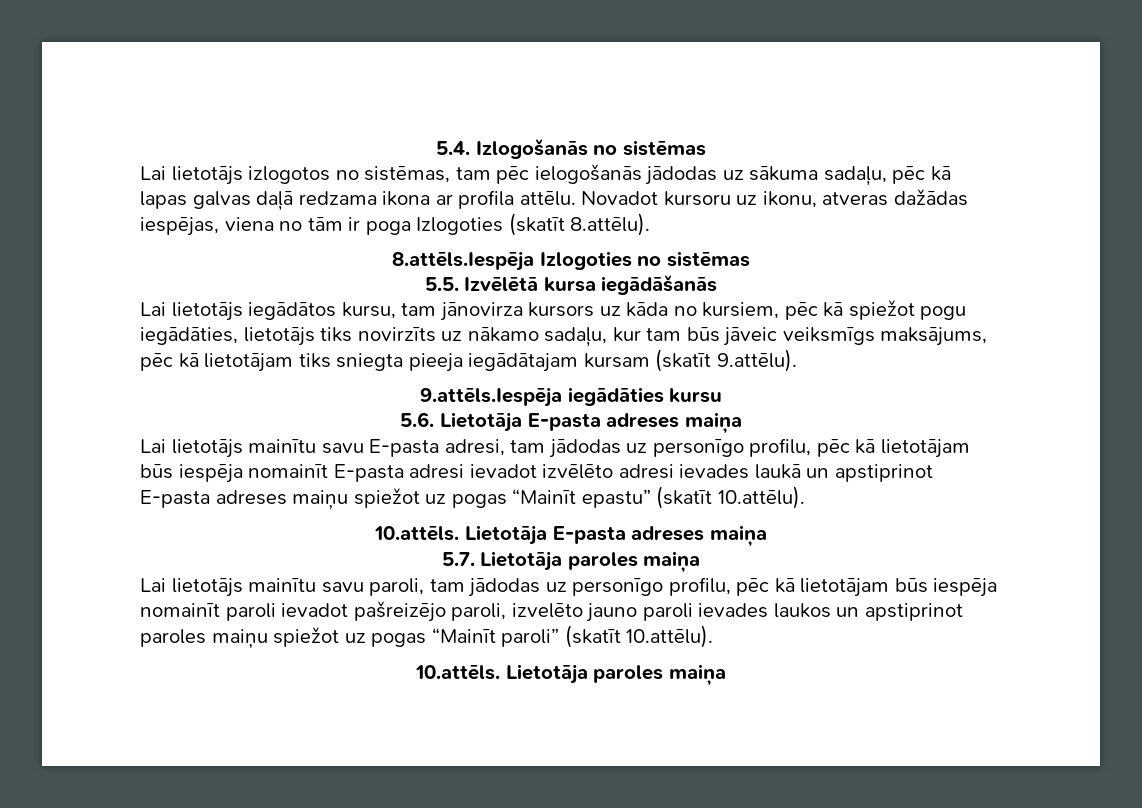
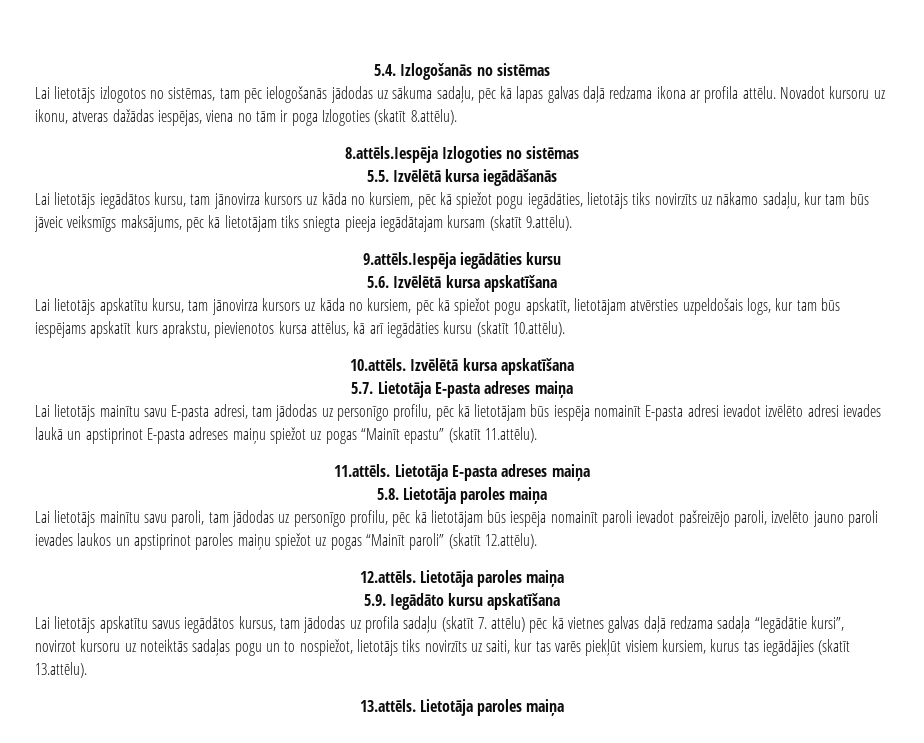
- 5.6. Lietotāja E-pasta adreses maiņa
+ 5.6. Izvēlētā kursa apskatīšana
+ Lai lietotājs apskatītu kursu, tam jānovirza kursors uz kāda no kursiem, pēc kā spiežot pogu apskatīt, lietotājam atvērsties uzpeldošais logs, kur tam būs iespējams apskatīt kurs aprakstu, pievienotos kursa attēlus, kā arī iegādāties kursu (skatīt 10.attēlu).
+ 10.attēls. Izvēlētā kursa apskatīšana
+ 5.7. Lietotāja E-pasta adreses maiņa
- Lai lietotājs mainītu savu E-pasta adresi, tam jādodas uz personīgo profilu, pēc kā lietotājam būs iespēja nomainīt E-pasta adresi ievadot izvēlēto adresi ievades laukā un apstiprinot E-pasta adreses maiņu spiežot uz pogas “Mainīt epastu” (skatīt 10.attēlu).
- 10.attēls. Lietotāja E-pasta adreses maiņa
- 5.7. Lietotāja paroles maiņa
+ Lai lietotājs mainītu savu E-pasta adresi, tam jādodas uz personīgo profilu, pēc kā lietotājam būs iespēja nomainīt E-pasta adresi ievadot izvēlēto adresi ievades laukā un apstiprinot E-pasta adreses maiņu spiežot uz pogas “Mainīt epastu” (skatīt 11.attēlu).
+ 11.attēls. Lietotāja E-pasta adreses maiņa
+ 5.8. Lietotāja paroles maiņa
- Lai lietotājs mainītu savu paroli, tam jādodas uz personīgo profilu, pēc kā lietotājam būs iespēja nomainīt paroli ievadot pašreizējo paroli, izvelēto jauno paroli ievades laukos un apstiprinot paroles maiņu spiežot uz pogas “Mainīt paroli” (skatīt 10.attēlu).
- 10.attēls. Lietotāja paroles maiņa
+ Lai lietotājs mainītu savu paroli, tam jādodas uz personīgo profilu, pēc kā lietotājam būs iespēja nomainīt paroli ievadot pašreizējo paroli, izvelēto jauno paroli ievades laukos un apstiprinot paroles maiņu spiežot uz pogas “Mainīt paroli” (skatīt 12.attēlu).
+ 12.attēls. Lietotāja paroles maiņa
+ 5.9. Iegādāto kursu apskatīšana
+ Lai lietotājs apskatītu savus iegādātos kursus, tam jādodas uz profila sadaļu (skatīt 7. attēlu) pēc kā vietnes galvas daļā redzama sadaļa “Iegādātie kursi”, novirzot kursoru uz noteiktās sadaļas pogu un to nospiežot, lietotājs tiks novirzīts uz saiti, kur tas varēs piekļūt visiem kursiem, kurus tas iegādājies (skatīt 13.attēlu).
+ 13.attēls. Lietotāja paroles maiņa

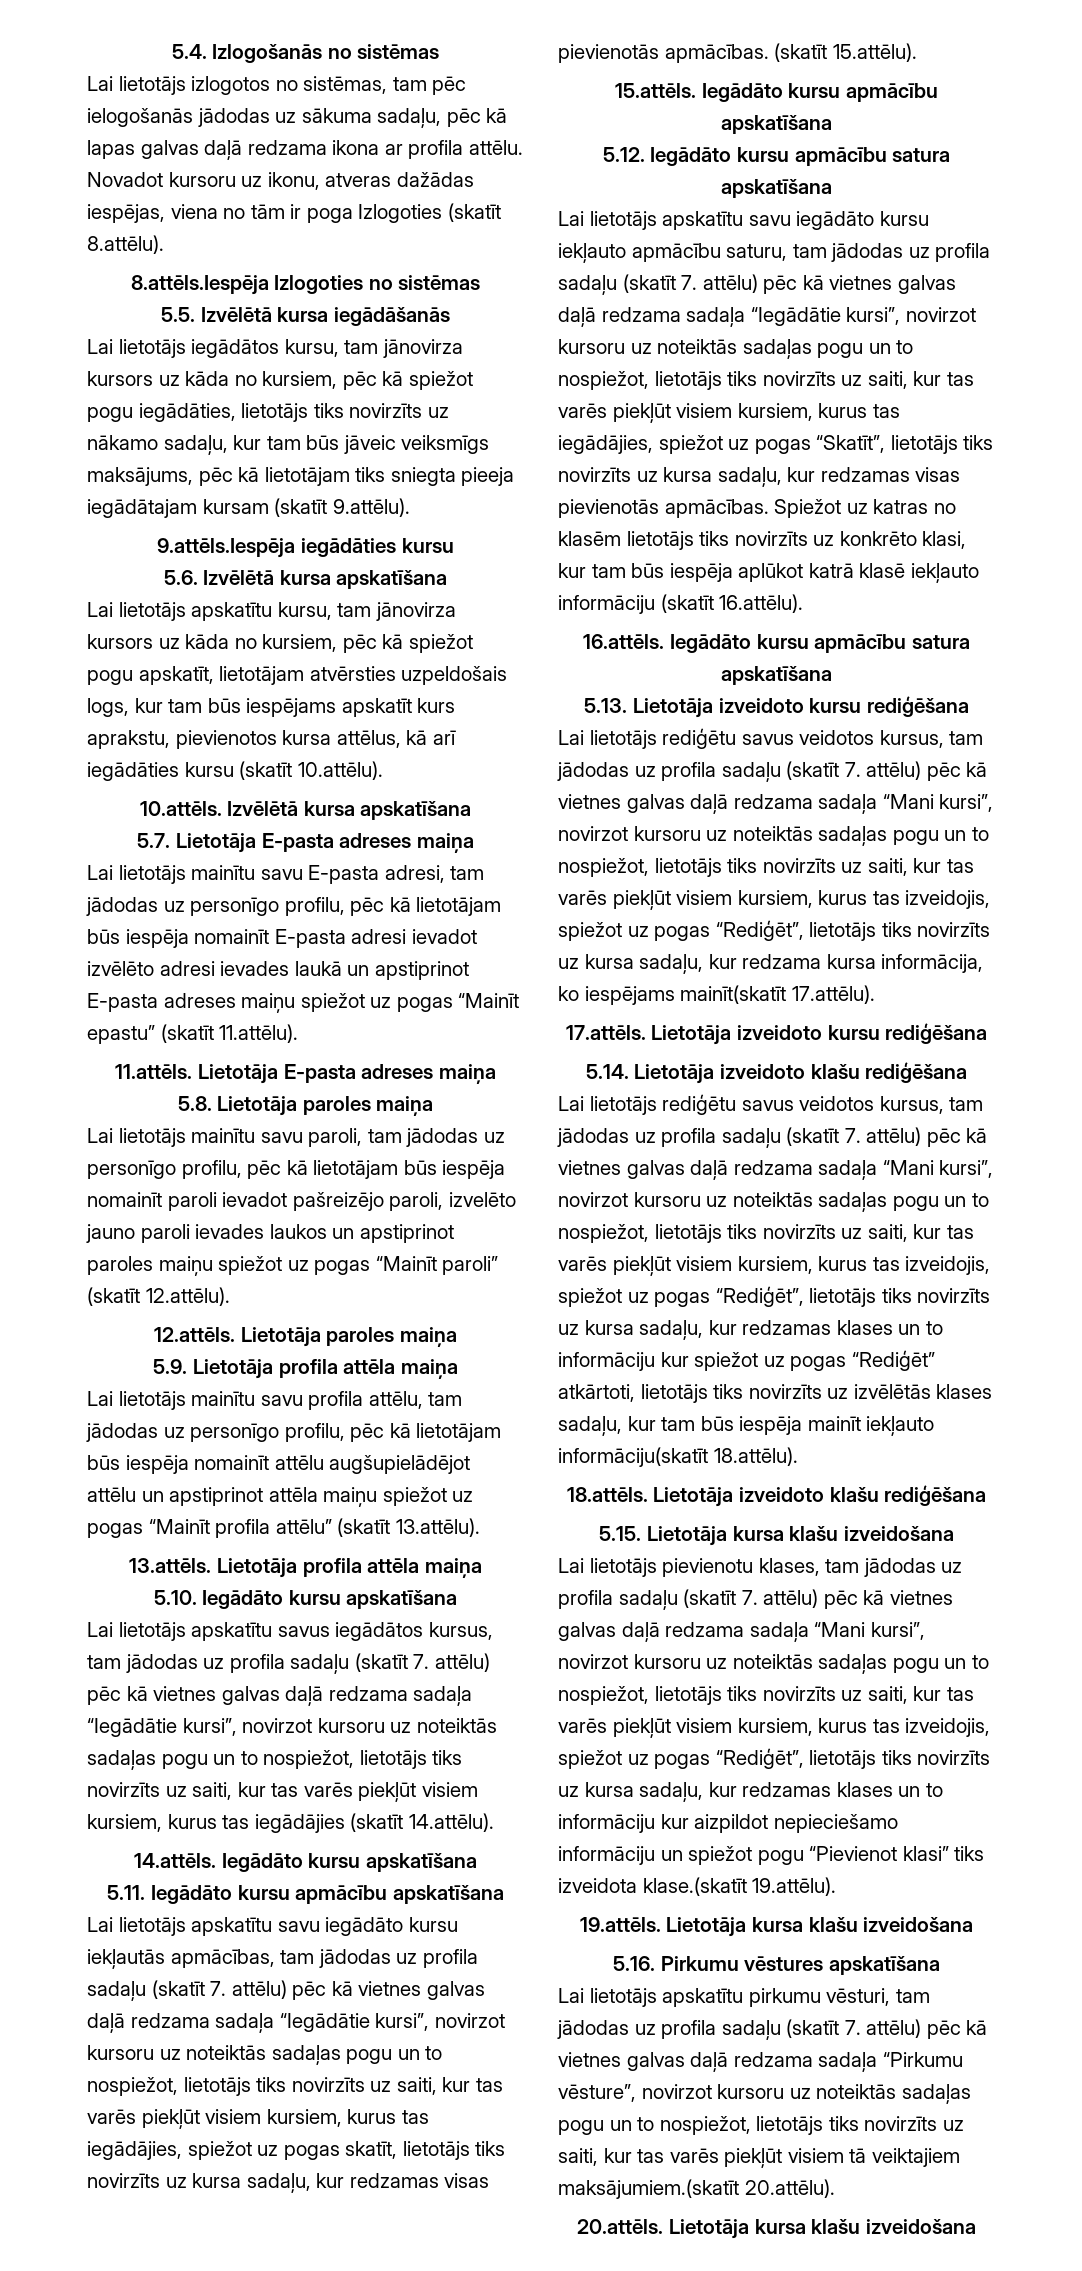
- 5.9. Iegādāto kursu apskatīšana
+ 5.9. Lietotāja profila attēla maiņa
+ Lai lietotājs mainītu savu profila attēlu, tam jādodas uz personīgo profilu, pēc kā lietotājam būs iespēja nomainīt attēlu augšupielādējot attēlu un apstiprinot attēla maiņu spiežot uz pogas “Mainīt profila attēlu” (skatīt 13.attēlu).
+ 13.attēls. Lietotāja profila attēla maiņa
+ 5.10. Iegādāto kursu apskatīšana
- Lai lietotājs apskatītu savus iegādātos kursus, tam jādodas uz profila sadaļu (skatīt 7. attēlu) pēc kā vietnes galvas daļā redzama sadaļa “Iegādātie kursi”, novirzot kursoru uz noteiktās sadaļas pogu un to nospiežot, lietotājs tiks novirzīts uz saiti, kur tas varēs piekļūt visiem kursiem, kurus tas iegādājies (skatīt 13.attēlu).
- 13.attēls. Lietotāja paroles maiņa
+ Lai lietotājs apskatītu savus iegādātos kursus, tam jādodas uz profila sadaļu (skatīt 7. attēlu) pēc kā vietnes galvas daļā redzama sadaļa “Iegādātie kursi”, novirzot kursoru uz noteiktās sadaļas pogu un to nospiežot, lietotājs tiks novirzīts uz saiti, kur tas varēs piekļūt visiem kursiem, kurus tas iegādājies (skatīt 14.attēlu).
+ 14.attēls. Iegādāto kursu apskatīšana
+ 5.11. Iegādāto kursu apmācību apskatīšana
+ Lai lietotājs apskatītu savu iegādāto kursu iekļautās apmācības, tam jādodas uz profila sadaļu (skatīt 7. attēlu) pēc kā vietnes galvas daļā redzama sadaļa “Iegādātie kursi”, novirzot kursoru uz noteiktās sadaļas pogu un to nospiežot, lietotājs tiks novirzīts uz saiti, kur tas varēs piekļūt visiem kursiem, kurus tas iegādājies, spiežot uz pogas skatīt, lietotājs tiks novirzīts uz kursa sadaļu, kur redzamas visas pievienotās apmācības. (skatīt 15.attēlu).
+ 15.attēls. Iegādāto kursu apmācību apskatīšana
+ 5.12. Iegādāto kursu apmācību satura apskatīšana
+ Lai lietotājs apskatītu savu iegādāto kursu iekļauto apmācību saturu, tam jādodas uz profila sadaļu (skatīt 7. attēlu) pēc kā vietnes galvas daļā redzama sadaļa “Iegādātie kursi”, novirzot kursoru uz noteiktās sadaļas pogu un to nospiežot, lietotājs tiks novirzīts uz saiti, kur tas varēs piekļūt visiem kursiem, kurus tas iegādājies, spiežot uz pogas “Skatīt”, lietotājs tiks novirzīts uz kursa sadaļu, kur redzamas visas pievienotās apmācības. Spiežot uz katras no klasēm lietotājs tiks novirzīts uz konkrēto klasi, kur tam būs iespēja aplūkot katrā klasē iekļauto informāciju (skatīt 16.attēlu).
+ 16.attēls. Iegādāto kursu apmācību satura apskatīšana
+ 5.13. Lietotāja izveidoto kursu rediģēšana
+ Lai lietotājs rediģētu savus veidotos kursus, tam jādodas uz profila sadaļu (skatīt 7. attēlu) pēc kā vietnes galvas daļā redzama sadaļa “Mani kursi”, novirzot kursoru uz noteiktās sadaļas pogu un to nospiežot, lietotājs tiks novirzīts uz saiti, kur tas varēs piekļūt visiem kursiem, kurus tas izveidojis, spiežot uz pogas “Rediģēt”, lietotājs tiks novirzīts uz kursa sadaļu, kur redzama kursa informācija, ko iespējams mainīt(skatīt 17.attēlu).
+ 17.attēls. Lietotāja izveidoto kursu rediģēšana
+ 5.14. Lietotāja izveidoto klašu rediģēšana
+ Lai lietotājs rediģētu savus veidotos kursus, tam jādodas uz profila sadaļu (skatīt 7. attēlu) pēc kā vietnes galvas daļā redzama sadaļa “Mani kursi”, novirzot kursoru uz noteiktās sadaļas pogu un to nospiežot, lietotājs tiks novirzīts uz saiti, kur tas varēs piekļūt visiem kursiem, kurus tas izveidojis, spiežot uz pogas “Rediģēt”, lietotājs tiks novirzīts uz kursa sadaļu, kur redzamas klases un to informāciju kur spiežot uz pogas “Rediģēt” atkārtoti, lietotājs tiks novirzīts uz izvēlētās klases sadaļu, kur tam būs iespēja mainīt iekļauto informāciju(skatīt 18.attēlu).
+ 18.attēls. Lietotāja izveidoto klašu rediģēšana
+ 5.15. Lietotāja kursa klašu izveidošana
+ Lai lietotājs pievienotu klases, tam jādodas uz profila sadaļu (skatīt 7. attēlu) pēc kā vietnes galvas daļā redzama sadaļa “Mani kursi”, novirzot kursoru uz noteiktās sadaļas pogu un to nospiežot, lietotājs tiks novirzīts uz saiti, kur tas varēs piekļūt visiem kursiem, kurus tas izveidojis, spiežot uz pogas “Rediģēt”, lietotājs tiks novirzīts uz kursa sadaļu, kur redzamas klases un to informāciju kur aizpildot nepieciešamo informāciju un spiežot pogu “Pievienot klasi” tiks izveidota klase.(skatīt 19.attēlu).
+ 19.attēls. Lietotāja kursa klašu izveidošana
+ 5.16. Pirkumu vēstures apskatīšana
+ Lai lietotājs apskatītu pirkumu vēsturi, tam jādodas uz profila sadaļu (skatīt 7. attēlu) pēc kā vietnes galvas daļā redzama sadaļa “Pirkumu vēsture”, novirzot kursoru uz noteiktās sadaļas pogu un to nospiežot, lietotājs tiks novirzīts uz saiti, kur tas varēs piekļūt visiem tā veiktajiem maksājumiem.(skatīt 20.attēlu).
+ 20.attēls. Lietotāja kursa klašu izveidošana

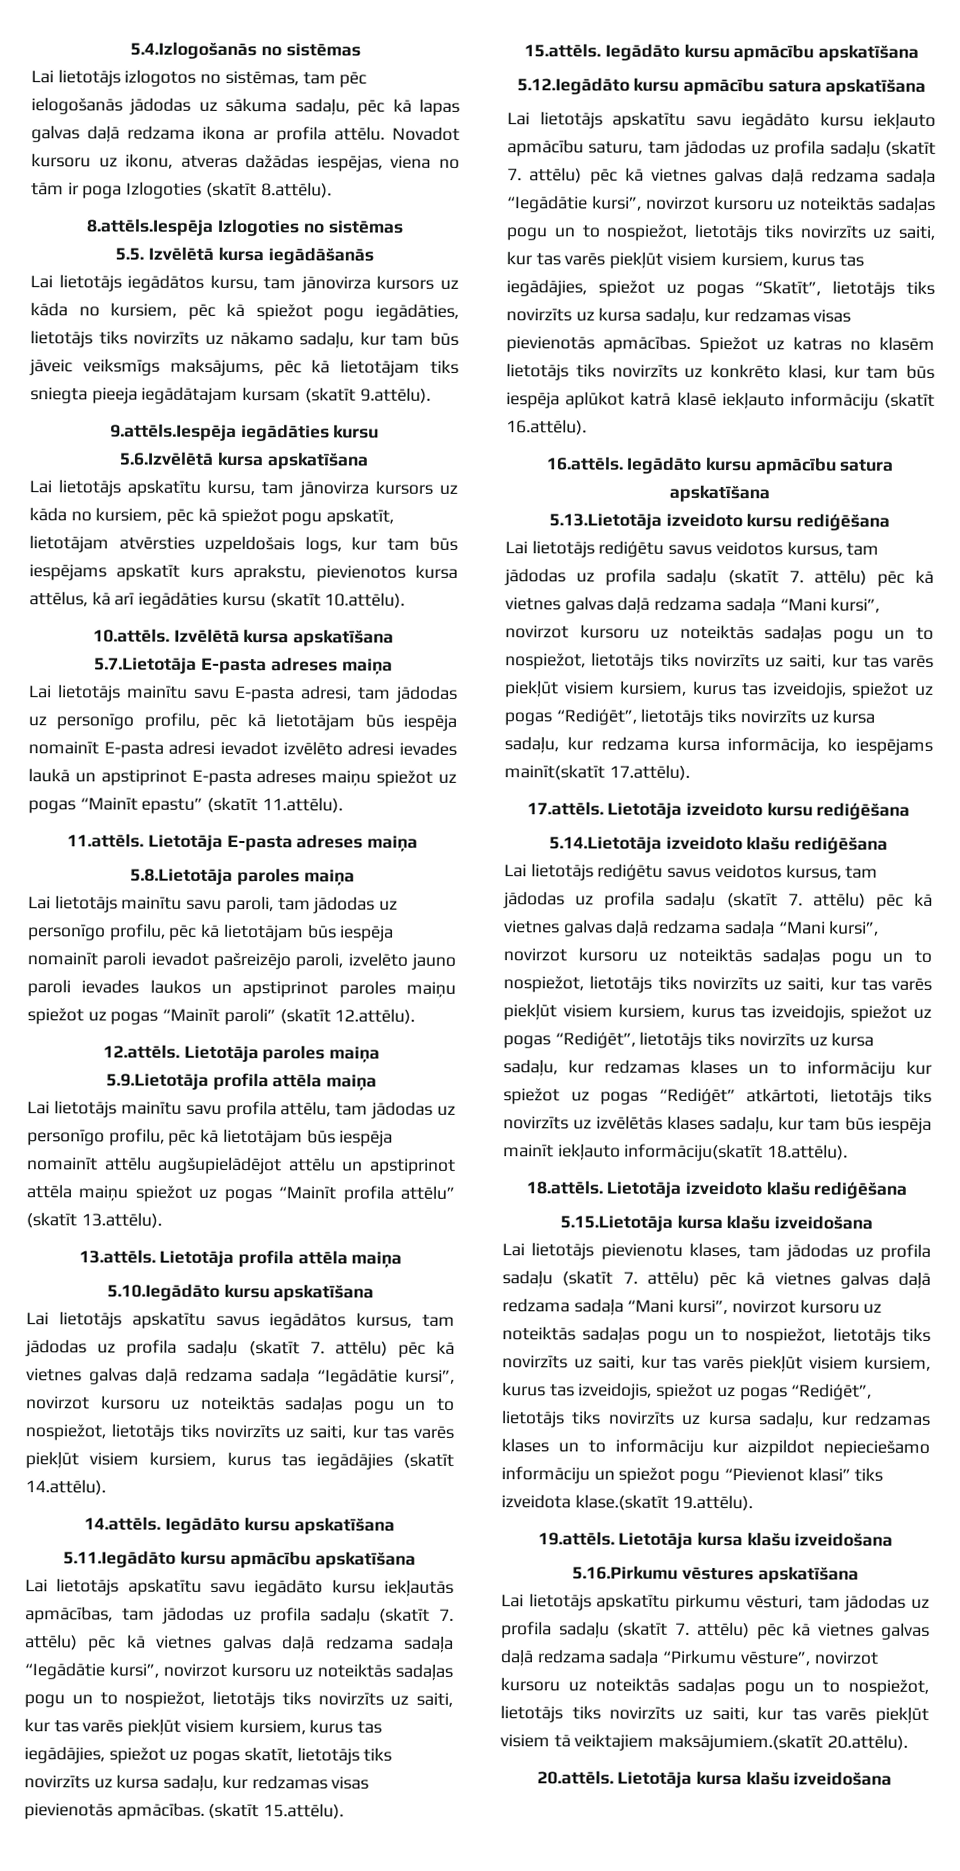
- 5.4. Izlogošanās no sistēmas
+ 5.4.Izlogošanās no sistēmas
- 5.6. Izvēlētā kursa apskatīšana
+ 5.6.Izvēlētā kursa apskatīšana
- 5.7. Lietotāja E-pasta adreses maiņa
+ 5.7.Lietotāja E-pasta adreses maiņa
- 5.8. Lietotāja paroles maiņa
+ 5.8.Lietotāja paroles maiņa
- 5.9. Lietotāja profila attēla maiņa
+ 5.9.Lietotāja profila attēla maiņa
- 5.10. Iegādāto kursu apskatīšana
+ 5.10.Iegādāto kursu apskatīšana
- 5.11. Iegādāto kursu apmācību apskatīšana
+ 5.11.Iegādāto kursu apmācību apskatīšana
- 5.12. Iegādāto kursu apmācību satura apskatīšana
+ 5.12.Iegādāto kursu apmācību satura apskatīšana
- 5.13. Lietotāja izveidoto kursu rediģēšana
+ 5.13.Lietotāja izveidoto kursu rediģēšana
- 5.14. Lietotāja izveidoto klašu rediģēšana
+ 5.14.Lietotāja izveidoto klašu rediģēšana
- 5.15. Lietotāja kursa klašu izveidošana
+ 5.15.Lietotāja kursa klašu izveidošana
- 5.16. Pirkumu vēstures apskatīšana
+ 5.16.Pirkumu vēstures apskatīšana

